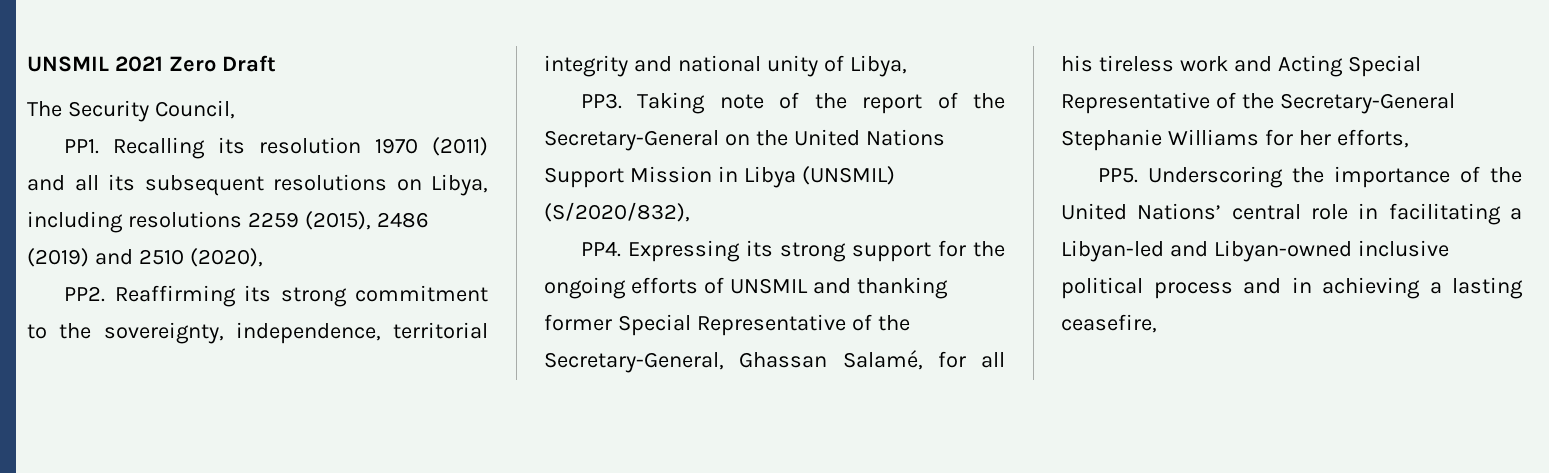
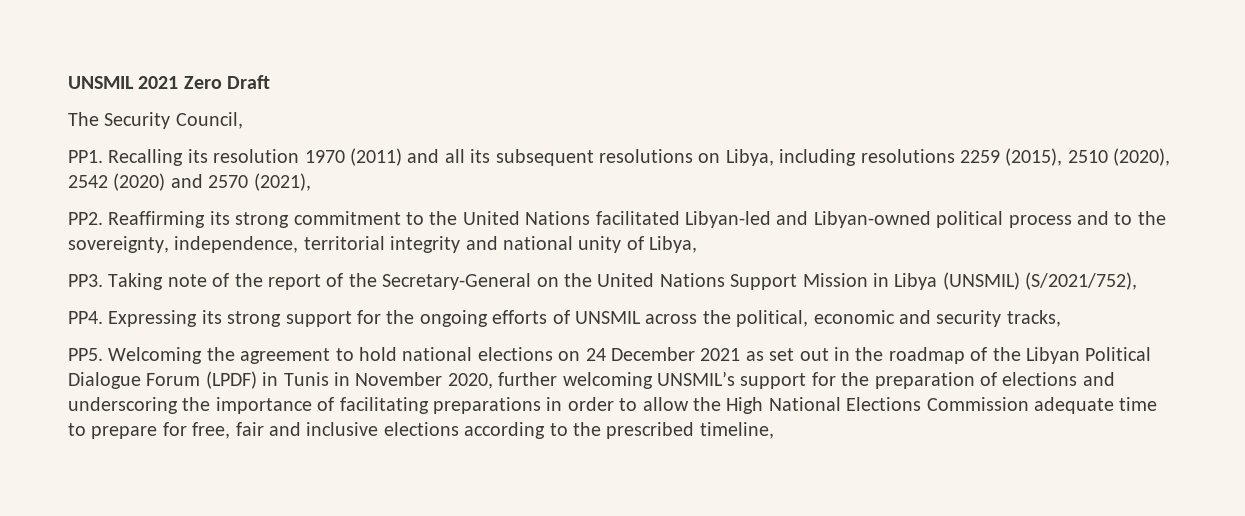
- PP1. Recalling its resolution 1970 (2011) and all its subsequent resolutions on Libya, including resolutions 2259 (2015), 2486 (2019) and 2510 (2020),
+ PP1. Recalling its resolution 1970 (2011) and all its subsequent resolutions on Libya, including resolutions 2259 (2015), 2510 (2020), 2542 (2020) and 2570 (2021),
- PP2. Reaffirming its strong commitment to the sovereignty, independence, territorial integrity and national unity of Libya,
+ PP2. Reaffirming its strong commitment to the United Nations facilitated Libyan-led and Libyan-owned political process and to the sovereignty, independence, territorial integrity and national unity of Libya,
- PP3. Taking note of the report of the Secretary-General on the United Nations Support Mission in Libya (UNSMIL) (S/2020/832),
+ PP3. Taking note of the report of the Secretary-General on the United Nations Support Mission in Libya (UNSMIL) (S/2021/752),
- PP4. Expressing its strong support for the ongoing efforts of UNSMIL and thanking former Special Representative of the Secretary-General, Ghassan Salamé, for all his tireless work and Acting Special Representative of the Secretary-General Stephanie Williams for her efforts,
- PP5. Underscoring the importance of the United Nations’ central role in facilitating a Libyan-led and Libyan-owned inclusive political process and in achieving a lasting ceasefire,
+ PP4. Expressing its strong support for the ongoing efforts of UNSMIL across the political, economic and security tracks,
+ PP5. Welcoming the agreement to hold national elections on 24 December 2021 as set out in the roadmap of the Libyan Political Dialogue Forum (LPDF) in Tunis in November 2020, further welcoming UNSMIL’s support for the preparation of elections and underscoring the importance of facilitating preparations in order to allow the High National Elections Commission adequate time to prepare for free, fair and inclusive elections according to the prescribed timeline,

